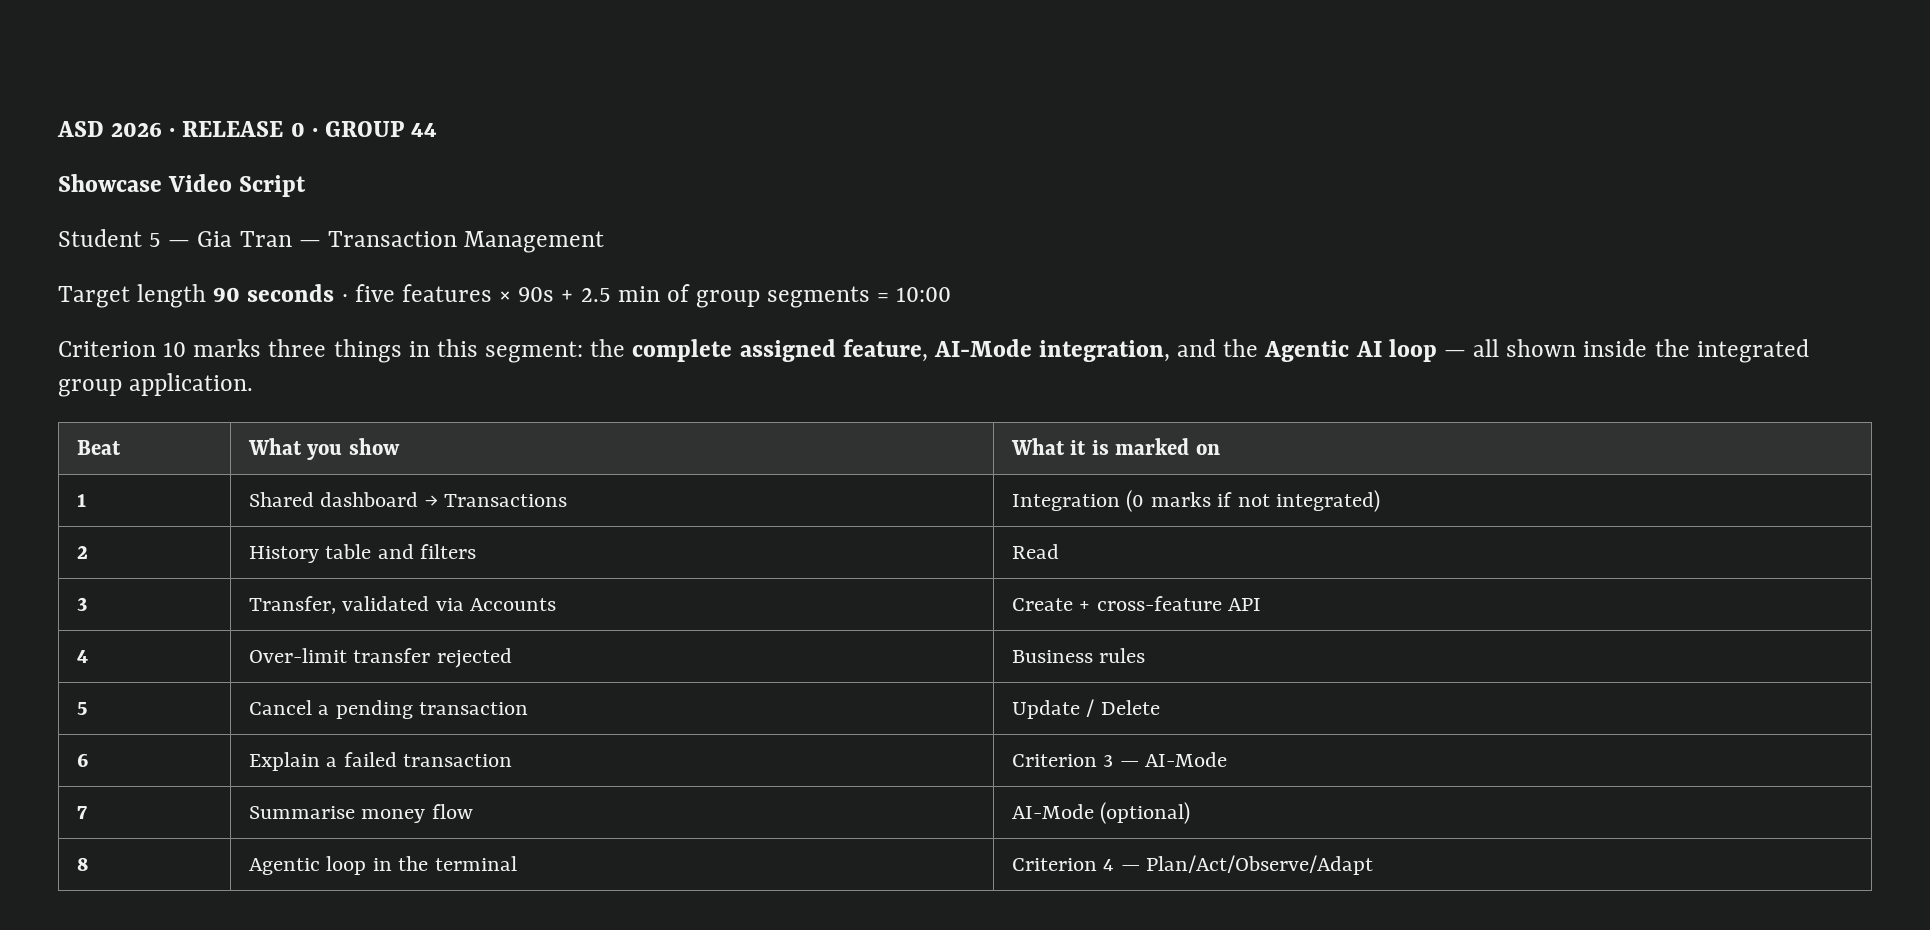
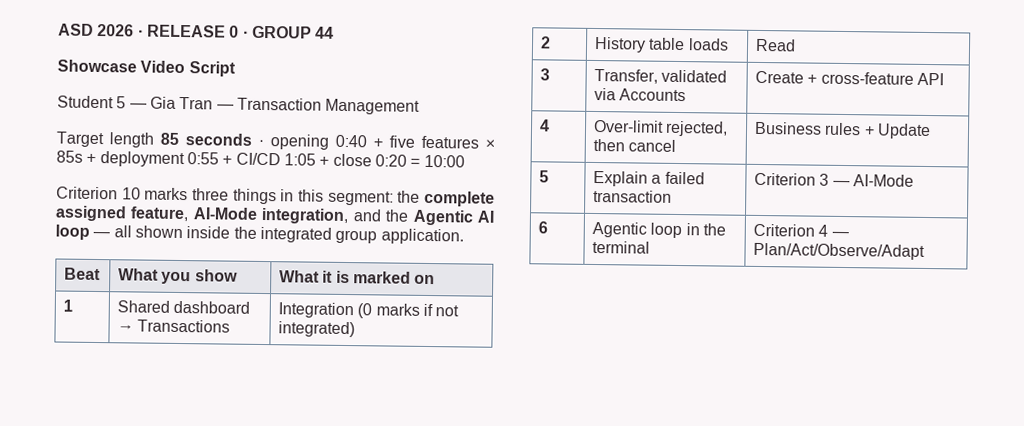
- Target length 90 seconds · five features × 90s + 2.5 min of group segments = 10:00
+ Target length 85 seconds · opening 0:40 + five features × 85s + deployment 0:55 + CI/CD 1:05 + close 0:20 = 10:00
- 2 | History table and filters | Read
+ 2 | History table loads | Read
- 4 | Over-limit transfer rejected | Business rules
- 5 | Cancel a pending transaction | Update / Delete
- 6 | Explain a failed transaction | Criterion 3 — AI-Mode
+ 4 | Over-limit rejected, then cancel | Business rules + Update
+ 5 | Explain a failed transaction | Criterion 3 — AI-Mode
- 7 | Summarise money flow | AI-Mode (optional)
- 8 | Agentic loop in the terminal | Criterion 4 — Plan/Act/Observe/Adapt
+ 6 | Agentic loop in the terminal | Criterion 4 — Plan/Act/Observe/Adapt

